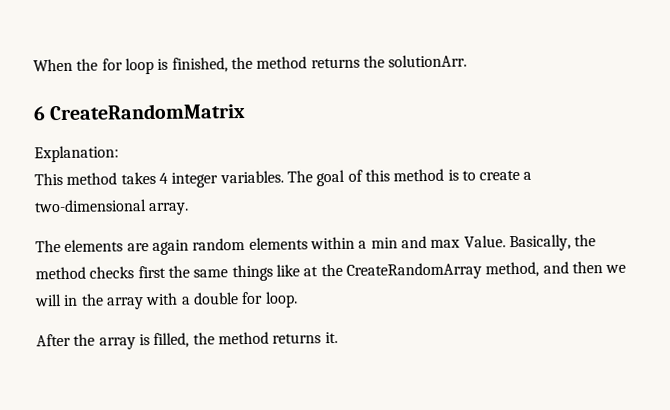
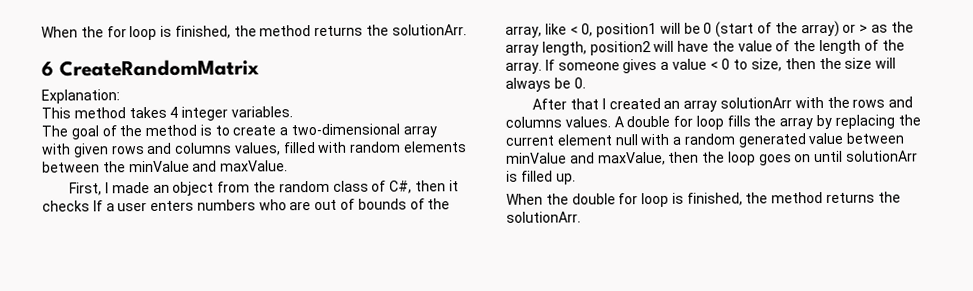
- This method takes 4 integer variables. The goal of this method is to create a two-dimensional array.
- The elements are again random elements within a min and max Value. Basically, the method checks first the same things like at the CreateRandomArray method, and then we will in the array with a double for loop.
- After the array is filled, the method returns it.
+ This method takes 4 integer variables.
+ The goal of the method is to create a two-dimensional array with given rows and columns values, filled with random elements between the minValue and maxValue.
+ First, I made an object from the random class of C#, then it checks If a user enters numbers who are out of bounds of the array, like < 0, position1 will be 0 (start of the array) or > as the array length, position2 will have the value of the length of the array. If someone gives a value < 0 to size, then the size will always be 0.
+ After that I created an array solutionArr with the rows and columns values. A double for loop fills the array by replacing the current element null with a random generated value between minValue and maxValue, then the loop goes on until solutionArr is filled up.
+ When the double for loop is finished, the method returns the solutionArr.

